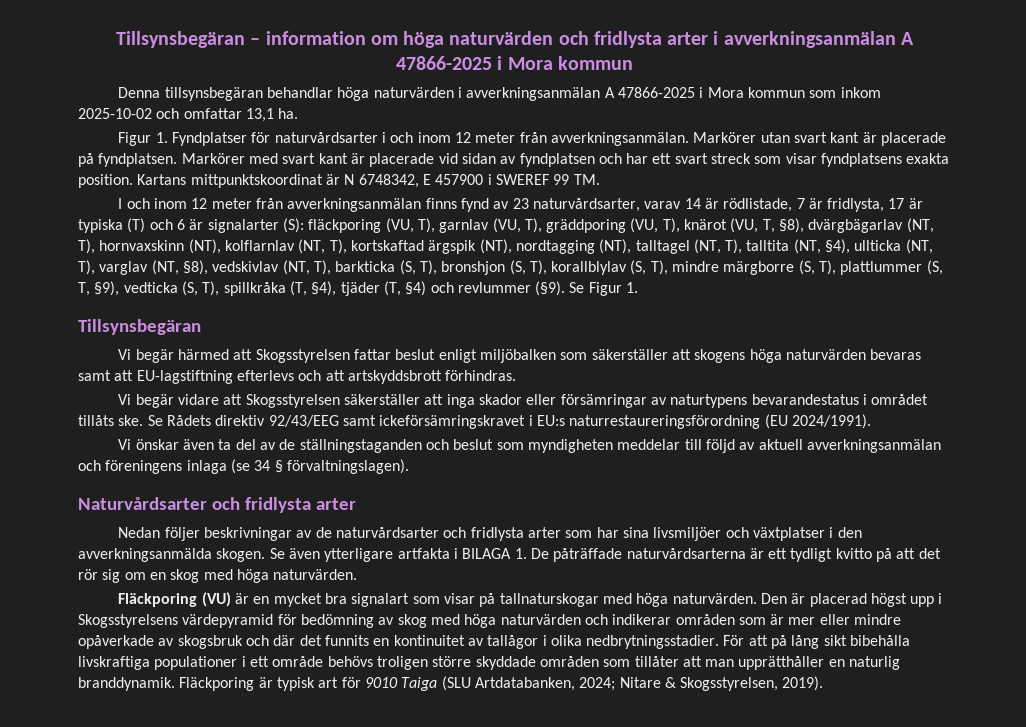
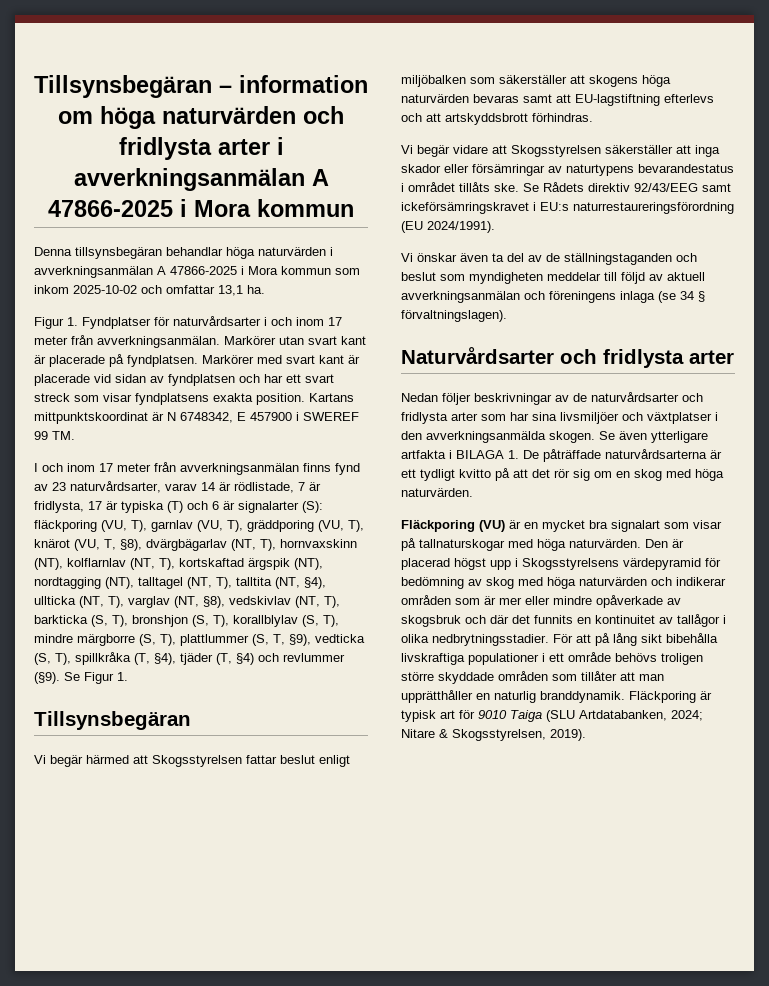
- Figur 1. Fyndplatser för naturvårdsarter i och inom 12 meter från avverkningsanmälan.
+ Figur 1. Fyndplatser för naturvårdsarter i och inom 17 meter från avverkningsanmälan.
- I och inom 12 meter från avverkningsanmälan finns fynd av 23 naturvårdsarter, varav 14 är rödlistade, 7 är fridlysta, 17 är typiska (T) och 6 är signalarter (S):
+ I och inom 17 meter från avverkningsanmälan finns fynd av 23 naturvårdsarter, varav 14 är rödlistade, 7 är fridlysta, 17 är typiska (T) och 6 är signalarter (S):

